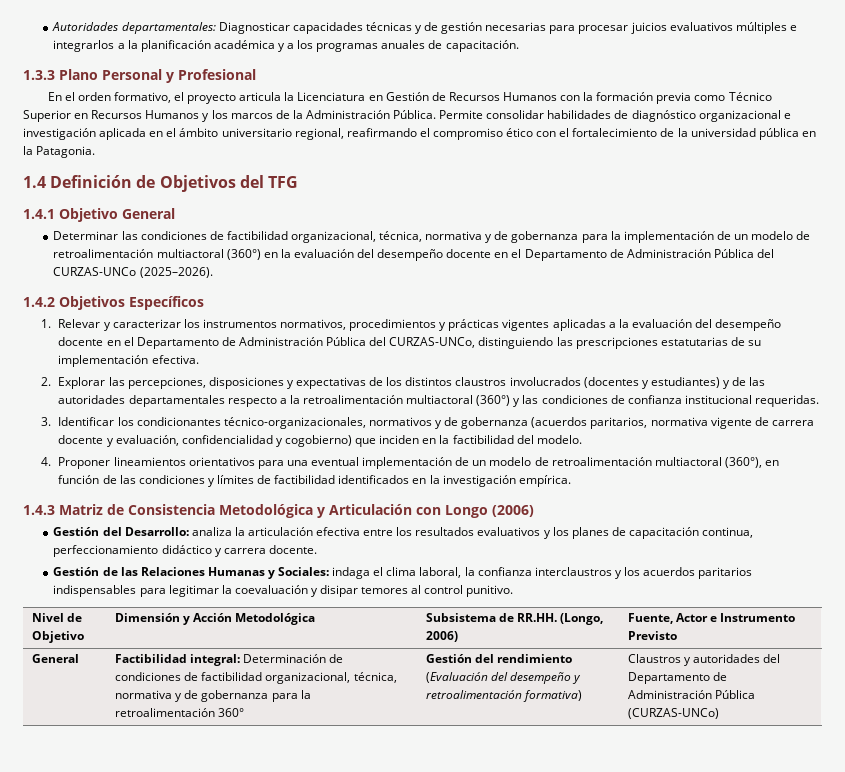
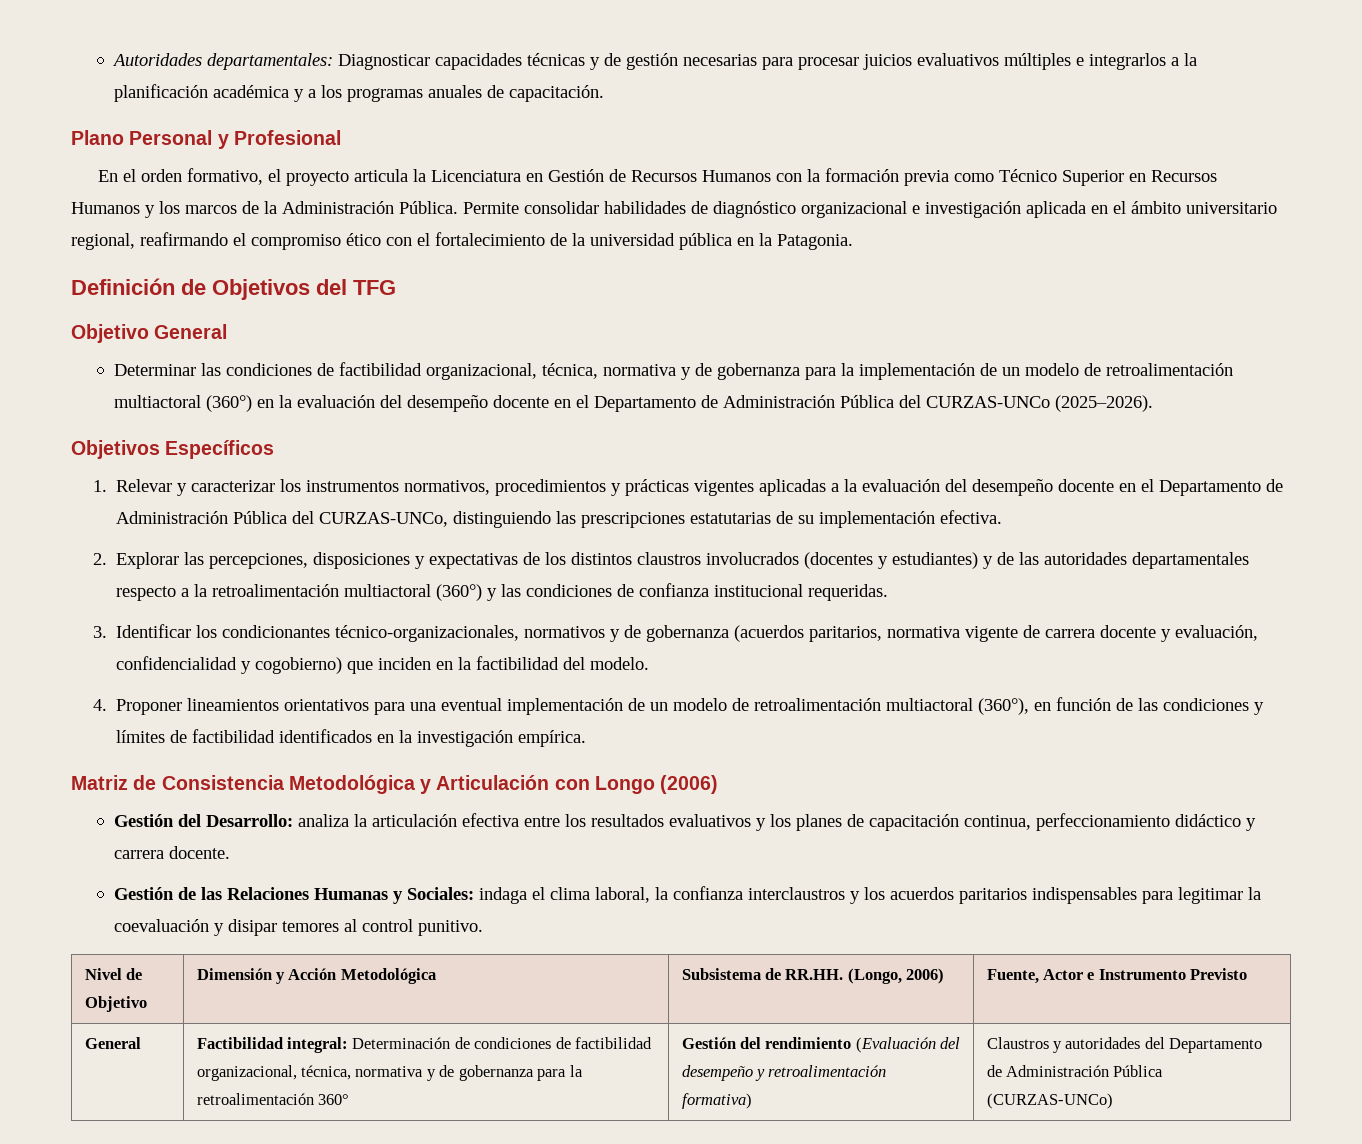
- 1.3.3 Plano Personal y Profesional
+ Plano Personal y Profesional
- 1.4 Definición de Objetivos del TFG
+ Definición de Objetivos del TFG
- 1.4.1 Objetivo General
+ Objetivo General
- 1.4.2 Objetivos Específicos
+ Objetivos Específicos
- 1.4.3 Matriz de Consistencia Metodológica y Articulación con Longo (2006)
+ Matriz de Consistencia Metodológica y Articulación con Longo (2006)

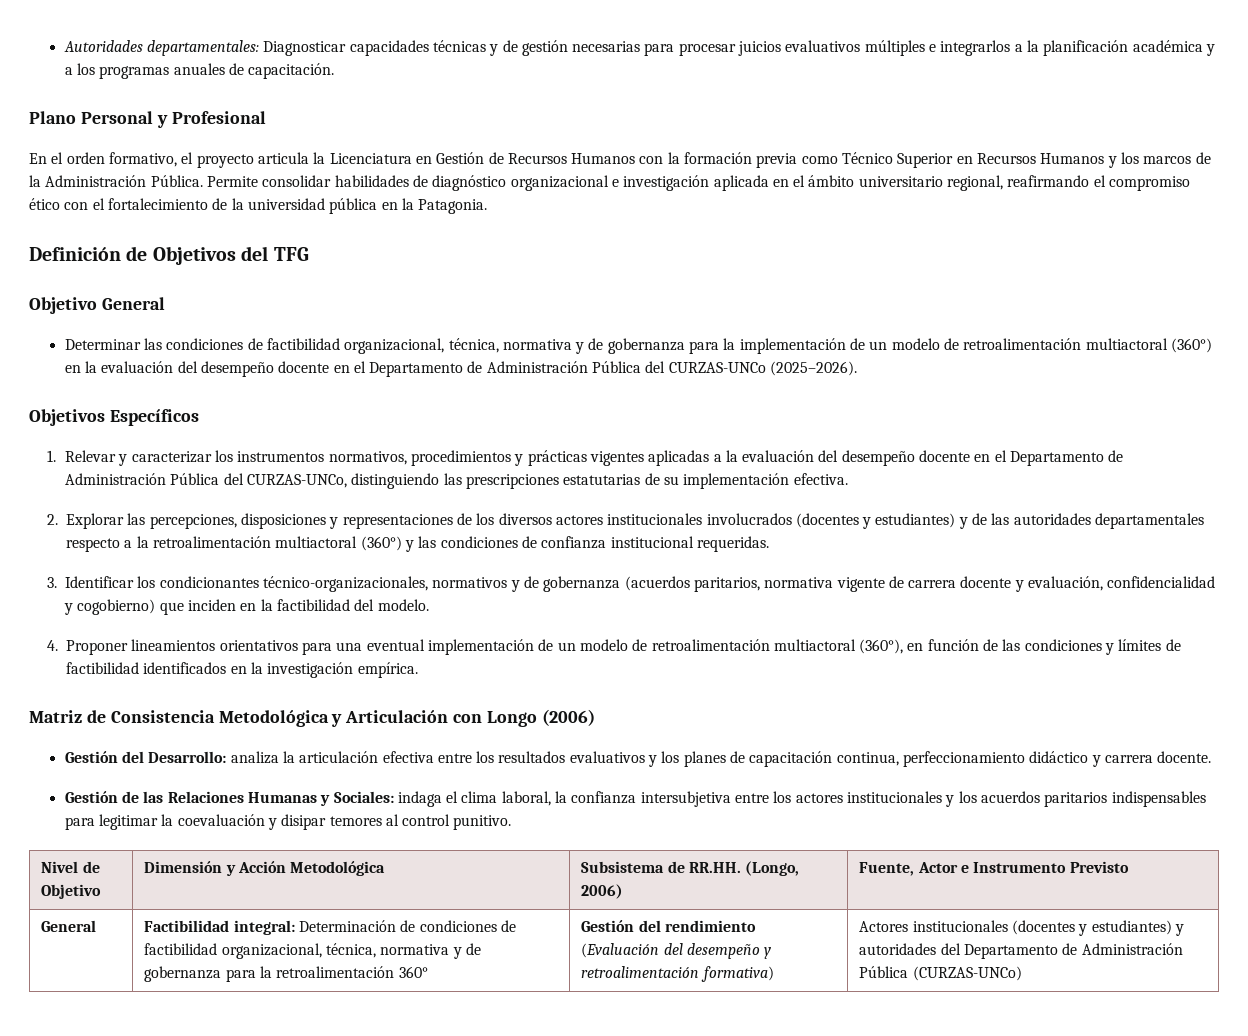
- 2. Explorar las percepciones, disposiciones y expectativas de los distintos claustros involucrados (docentes y estudiantes) y de las autoridades departamentales respecto a la retroalimentación multiactoral (360°) y las condiciones de confianza institucional requeridas.
+ 2. Explorar las percepciones, disposiciones y representaciones de los diversos actores institucionales involucrados (docentes y estudiantes) y de las autoridades departamentales respecto a la retroalimentación multiactoral (360°) y las condiciones de confianza institucional requeridas.
- Gestión de las Relaciones Humanas y Sociales: indaga el clima laboral, la confianza interclaustros y los acuerdos paritarios indispensables para legitimar la coevaluación y disipar temores al control punitivo.
+ Gestión de las Relaciones Humanas y Sociales: indaga el clima laboral, la confianza intersubjetiva entre los actores institucionales y los acuerdos paritarios indispensables para legitimar la coevaluación y disipar temores al control punitivo.
- General | Factibilidad integral: Determinación de condiciones de factibilidad organizacional, técnica, normativa y de gobernanza para la retroalimentación 360° | Gestión del rendimiento (Evaluación del desempeño y retroalimentación formativa) | Claustros y autoridades del Departamento de Administración Pública (CURZAS-UNCo)
+ General | Factibilidad integral: Determinación de condiciones de factibilidad organizacional, técnica, normativa y de gobernanza para la retroalimentación 360° | Gestión del rendimiento (Evaluación del desempeño y retroalimentación formativa) | Actores institucionales (docentes y estudiantes) y autoridades del Departamento de Administración Pública (CURZAS-UNCo)

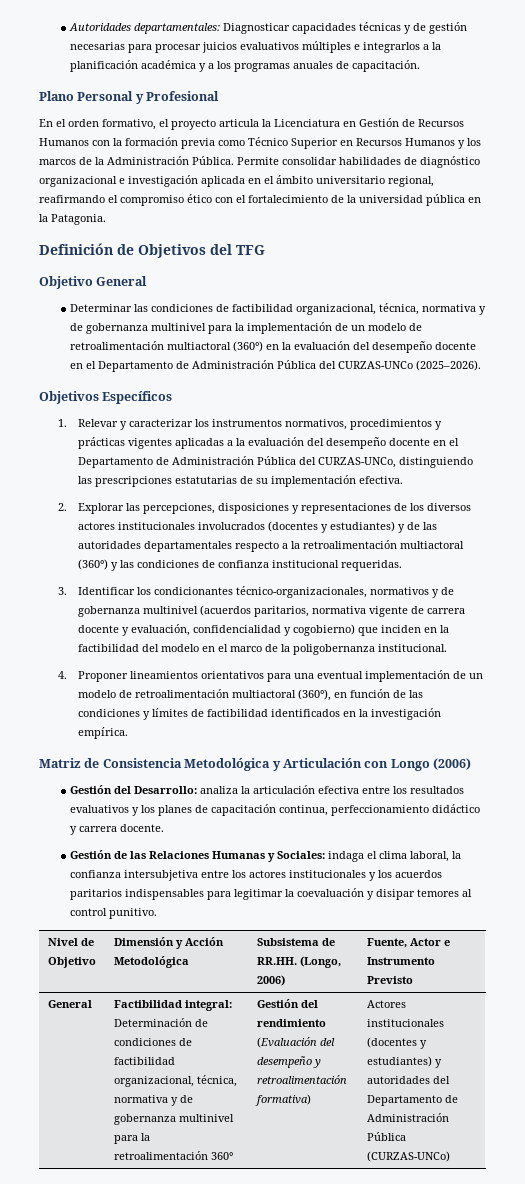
- Determinar las condiciones de factibilidad organizacional, técnica, normativa y de gobernanza para la implementación de un modelo de retroalimentación multiactoral (360°) en la evaluación del desempeño docente en el Departamento de Administración Pública del CURZAS-UNCo (2025–2026).
+ Determinar las condiciones de factibilidad organizacional, técnica, normativa y de gobernanza multinivel para la implementación de un modelo de retroalimentación multiactoral (360°) en la evaluación del desempeño docente en el Departamento de Administración Pública del CURZAS-UNCo (2025–2026).
- 3. Identificar los condicionantes técnico-organizacionales, normativos y de gobernanza (acuerdos paritarios, normativa vigente de carrera docente y evaluación, confidencialidad y cogobierno) que inciden en la factibilidad del modelo.
+ 3. Identificar los condicionantes técnico-organizacionales, normativos y de gobernanza multinivel (acuerdos paritarios, normativa vigente de carrera docente y evaluación, confidencialidad y cogobierno) que inciden en la factibilidad del modelo en el marco de la poligobernanza institucional.
- Factibilidad integral: Determinación de condiciones de factibilidad organizacional, técnica, normativa y de gobernanza para la retroalimentación 360°
+ Factibilidad integral: Determinación de condiciones de factibilidad organizacional, técnica, normativa y de gobernanza multinivel para la retroalimentación 360°

